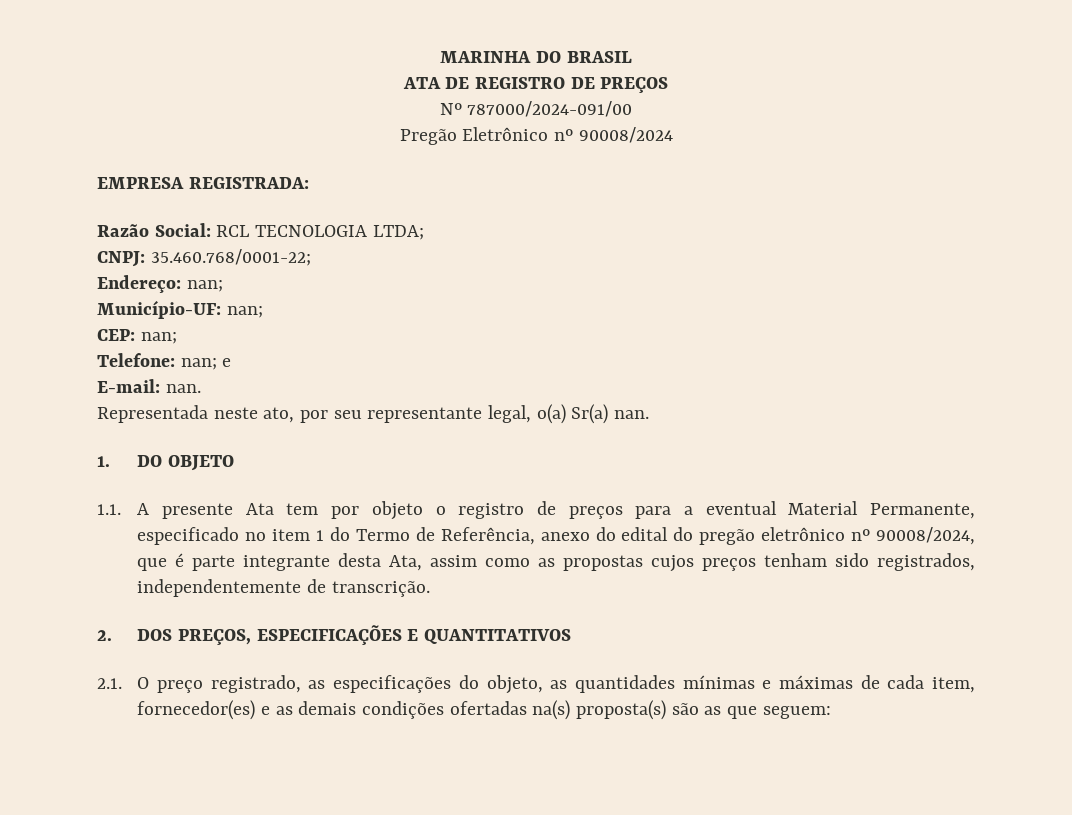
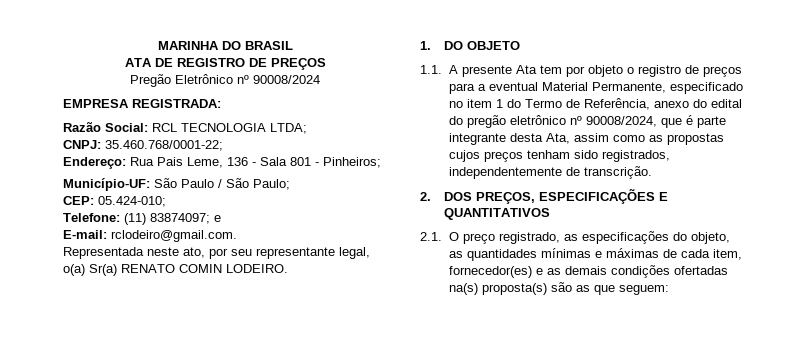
- Nº 787000/2024-091/00
- Endereço: nan;
- Município-UF: nan;
+ Endereço: Rua Pais Leme, 136 - Sala 801 - Pinheiros;
+ Município-UF: São Paulo / São Paulo;
- CEP: nan;
+ CEP: 05.424-010;
- Telefone: nan; e
+ Telefone: (11) 83874097; e
- E-mail: nan.
+ E-mail: rclodeiro@gmail.com.
- Representada neste ato, por seu representante legal, o(a) Sr(a) nan.
+ Representada neste ato, por seu representante legal, o(a) Sr(a) RENATO COMIN LODEIRO.

